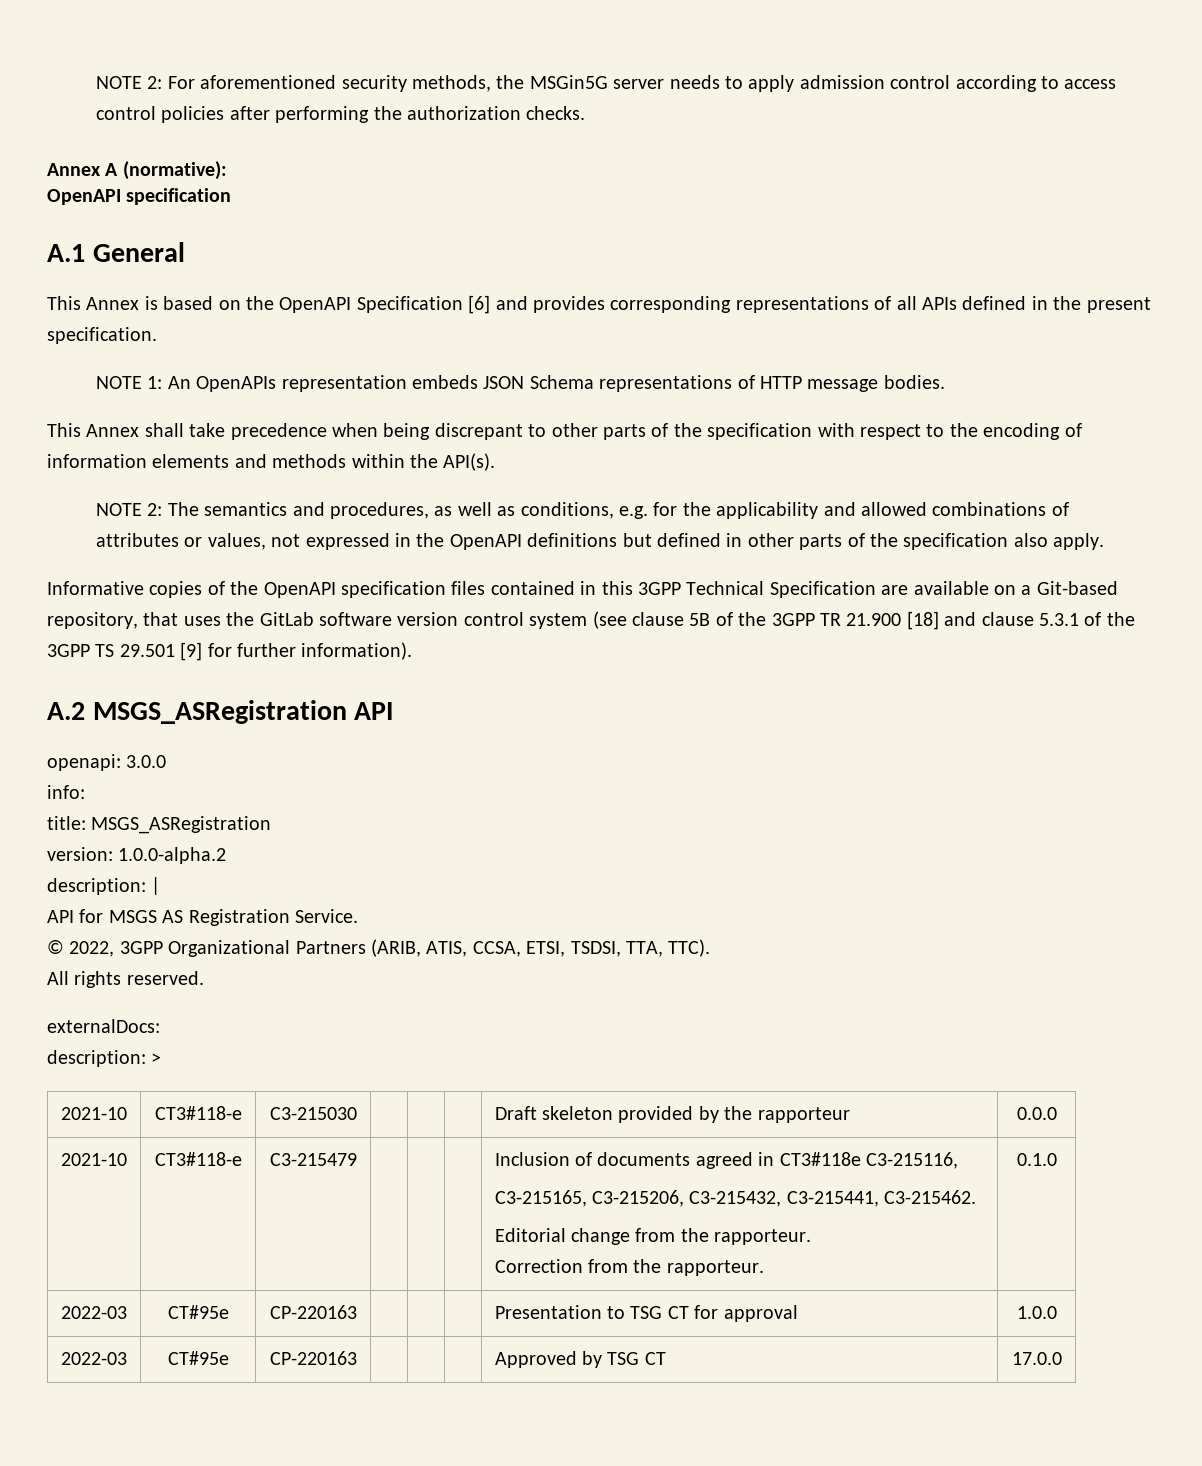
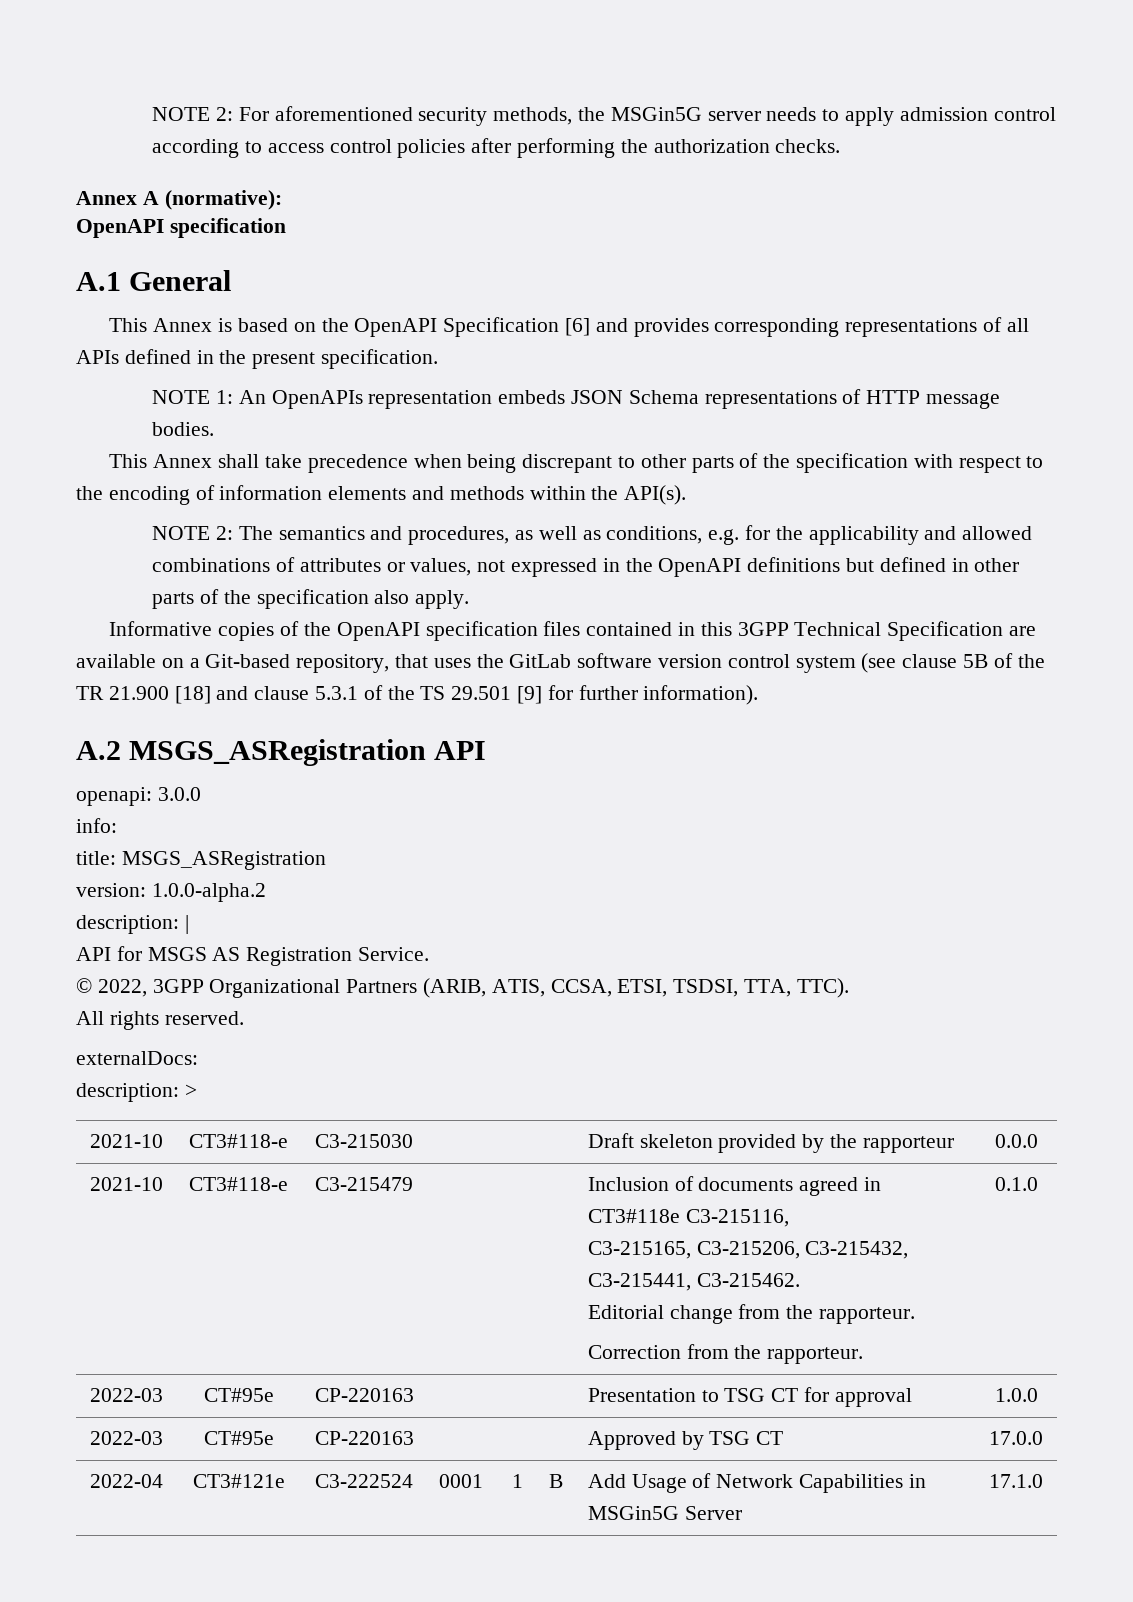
- Informative copies of the OpenAPI specification files contained in this 3GPP Technical Specification are available on a Git-based repository, that uses the GitLab software version control system (see clause 5B of the 3GPP TR 21.900 [18] and clause 5.3.1 of the 3GPP TS 29.501 [9] for further information).
+ Informative copies of the OpenAPI specification files contained in this 3GPP Technical Specification are available on a Git-based repository, that uses the GitLab software version control system (see clause 5B of the TR 21.900 [18] and clause 5.3.1 of the TS 29.501 [9] for further information).
+ 2022-04 | CT3#121e | C3-222524 | 0001 | 1 | B | Add Usage of Network Capabilities in MSGin5G Server | 17.1.0

